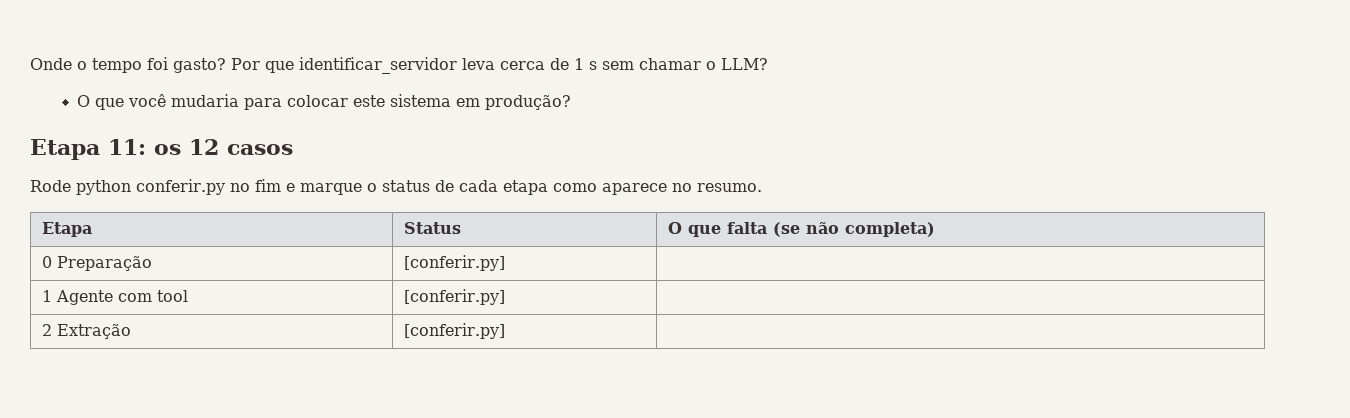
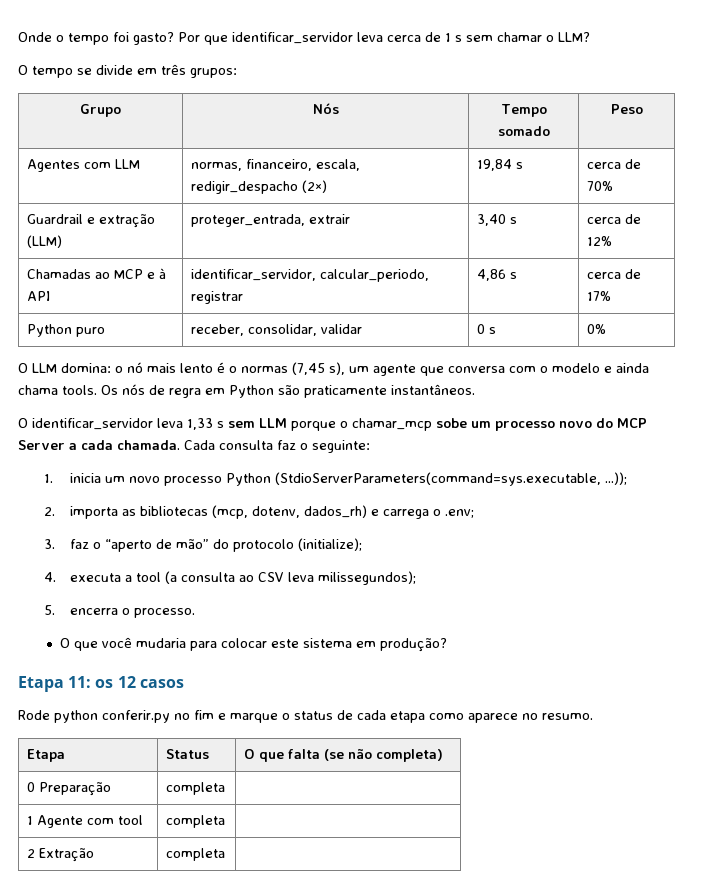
+ O tempo se divide em três grupos:
+ Grupo | Nós | Tempo somado | Peso
+ Agentes com LLM | normas, financeiro, escala, redigir_despacho (2×) | 19,84 s | cerca de 70%
+ Guardrail e extração (LLM) | proteger_entrada, extrair | 3,40 s | cerca de 12%
+ Chamadas ao MCP e à API | identificar_servidor, calcular_periodo, registrar | 4,86 s | cerca de 17%
+ Python puro | receber, consolidar, validar | 0 s | 0%
+ O LLM domina: o nó mais lento é o normas (7,45 s), um agente que conversa com o modelo e ainda chama tools. Os nós de regra em Python são praticamente instantâneos.
+ O identificar_servidor leva 1,33 s sem LLM porque o chamar_mcp sobe um processo novo do MCP Server a cada chamada. Cada consulta faz o seguinte:
+ 1. inicia um novo processo Python (StdioServerParameters(command=sys.executable, ...));
+ 2. importa as bibliotecas (mcp, dotenv, dados_rh) e carrega o .env;
+ 3. faz o “aperto de mão” do protocolo (initialize);
+ 4. executa a tool (a consulta ao CSV leva milissegundos);
+ 5. encerra o processo.
- 0 Preparação | [conferir.py] |
+ 0 Preparação | completa |
- 1 Agente com tool | [conferir.py] |
+ 1 Agente com tool | completa |
- 2 Extração | [conferir.py] |
+ 2 Extração | completa |

